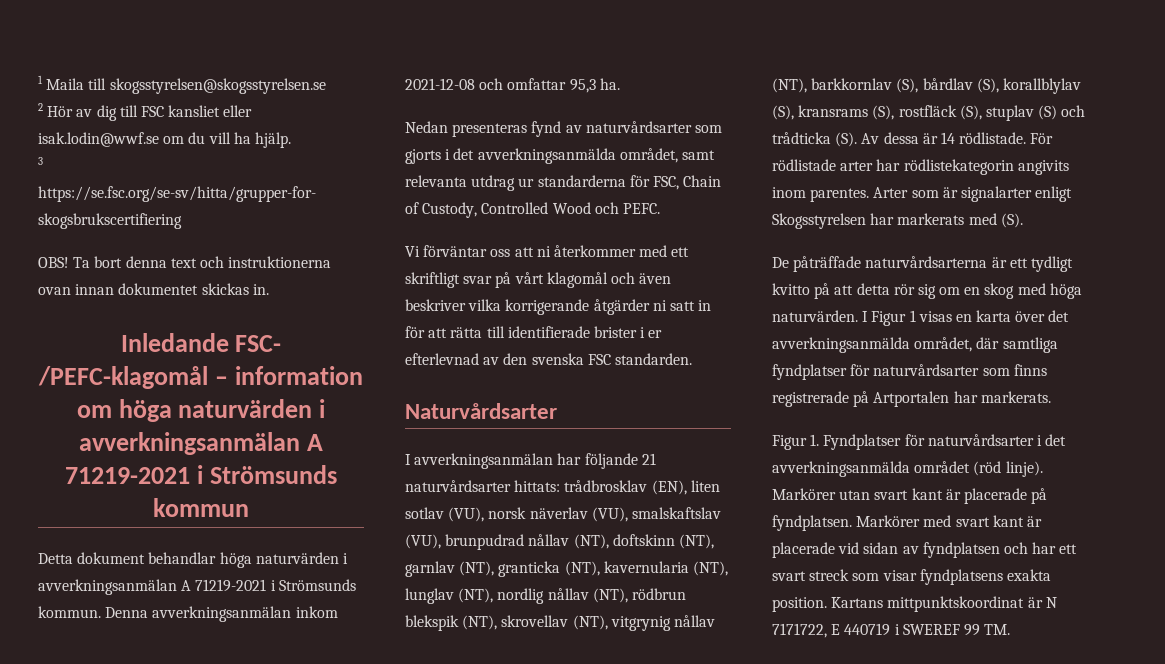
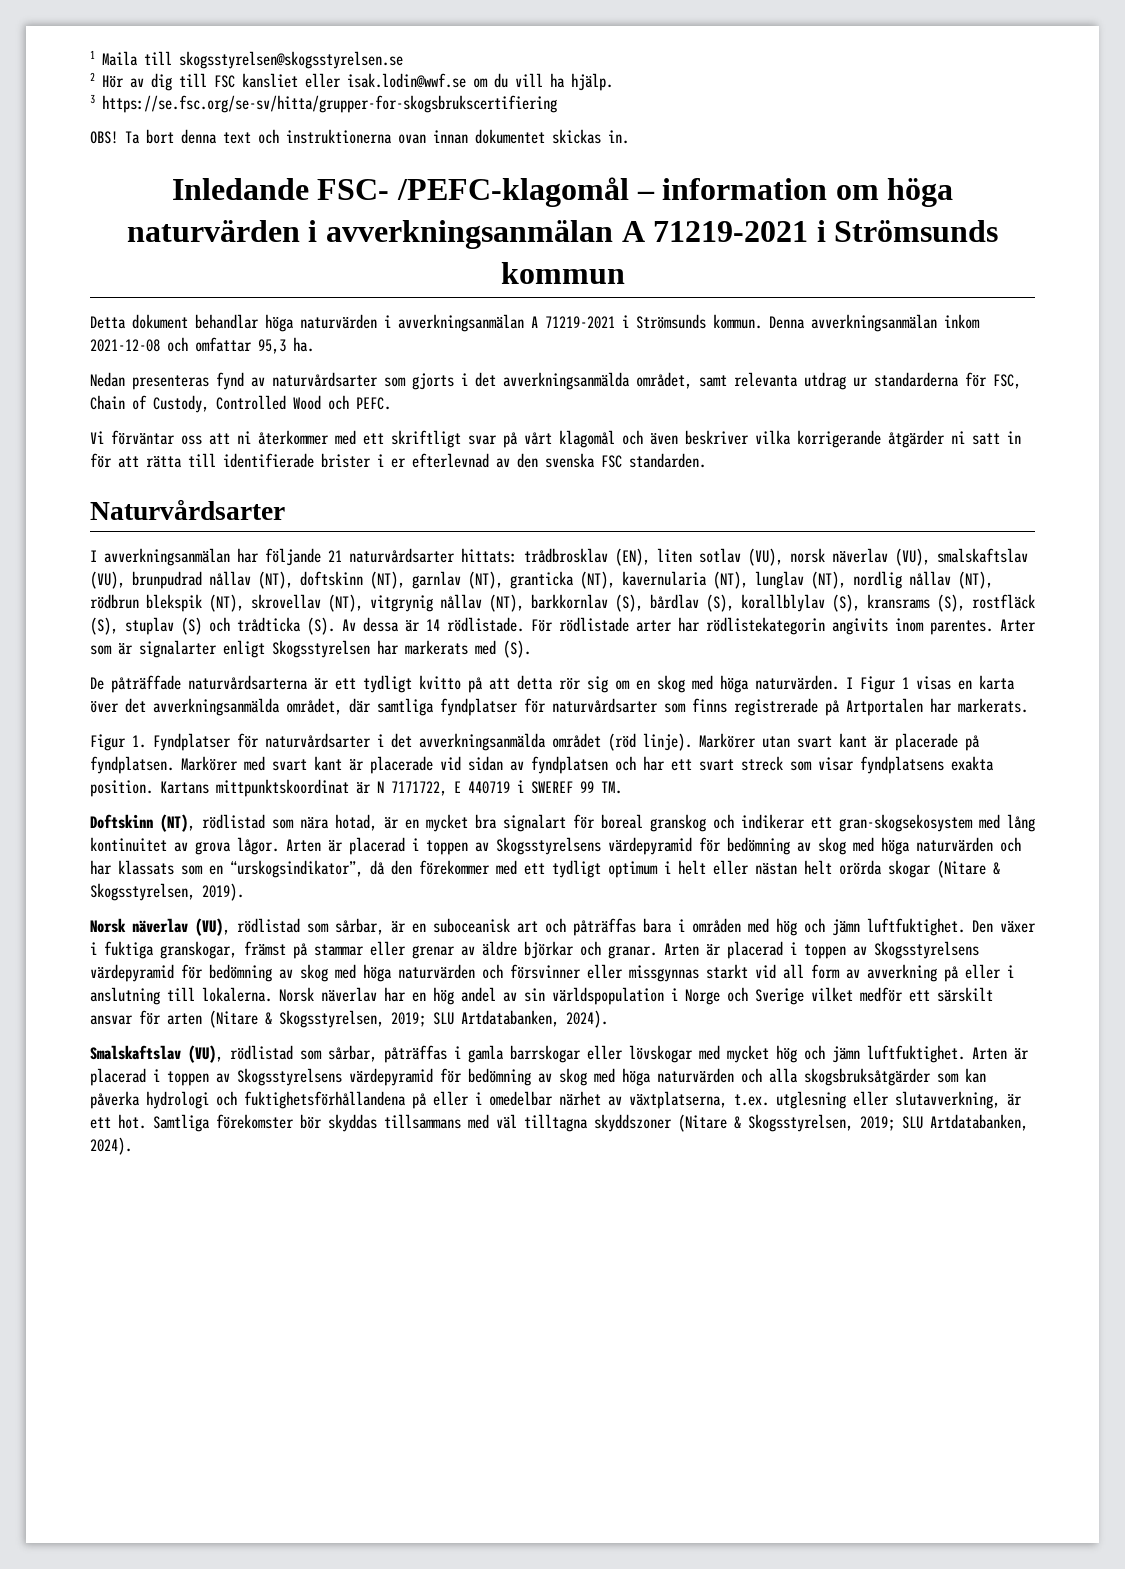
+ Doftskinn (NT), rödlistad som nära hotad, är en mycket bra signalart för boreal granskog och indikerar ett gran-skogsekosystem med lång kontinuitet av grova lågor. Arten är placerad i toppen av Skogsstyrelsens värdepyramid för bedömning av skog med höga naturvärden och har klassats som en “urskogsindikator”, då den förekommer med ett tydligt optimum i helt eller nästan helt orörda skogar (Nitare & Skogsstyrelsen, 2019).
+ Norsk näverlav (VU), rödlistad som sårbar, är en suboceanisk art och påträffas bara i områden med hög och jämn luftfuktighet. Den växer i fuktiga granskogar, främst på stammar eller grenar av äldre björkar och granar. Arten är placerad i toppen av Skogsstyrelsens värdepyramid för bedömning av skog med höga naturvärden och försvinner eller missgynnas starkt vid all form av avverkning på eller i anslutning till lokalerna. Norsk näverlav har en hög andel av sin världspopulation i Norge och Sverige vilket medför ett särskilt ansvar för arten (Nitare & Skogsstyrelsen, 2019; SLU Artdatabanken, 2024).
+ Smalskaftslav (VU), rödlistad som sårbar, påträffas i gamla barrskogar eller lövskogar med mycket hög och jämn luftfuktighet. Arten är placerad i toppen av Skogsstyrelsens värdepyramid för bedömning av skog med höga naturvärden och alla skogsbruksåtgärder som kan påverka hydrologi och fuktighetsförhållandena på eller i omedelbar närhet av växtplatserna, t.ex. utglesning eller slutavverkning, är ett hot. Samtliga förekomster bör skyddas tillsammans med väl tilltagna skyddszoner (Nitare & Skogsstyrelsen, 2019; SLU Artdatabanken, 2024).

